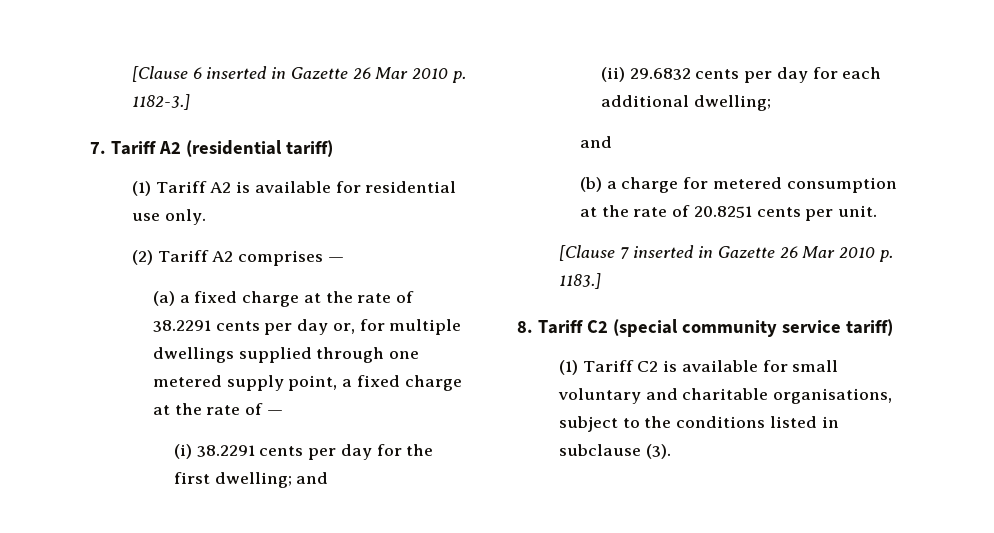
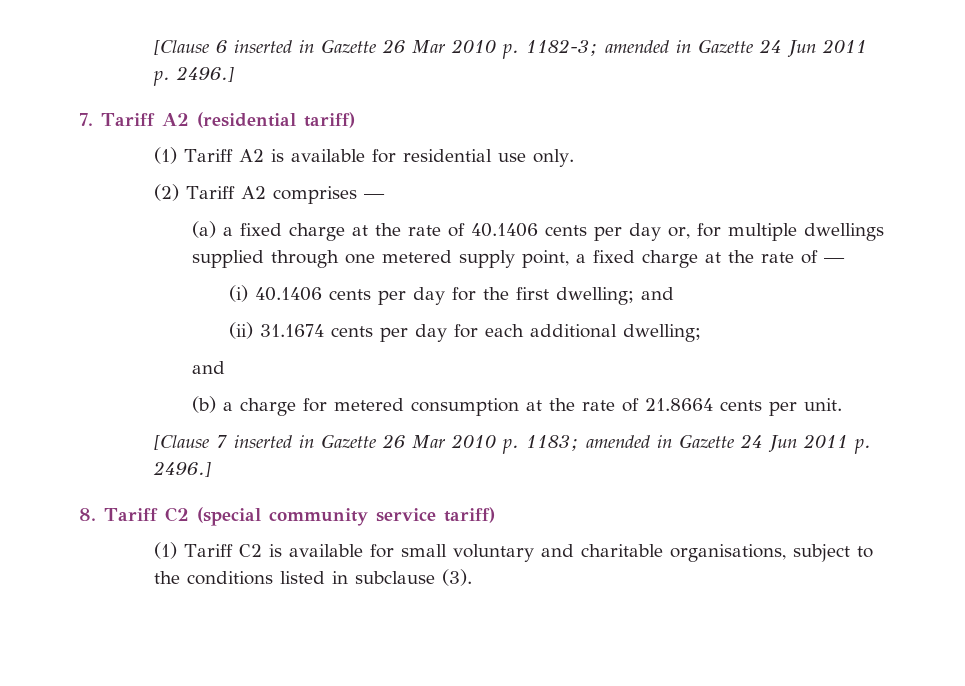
- [Clause 6 inserted in Gazette 26 Mar 2010 p. 1182-3.]
+ [Clause 6 inserted in Gazette 26 Mar 2010 p. 1182-3; amended in Gazette 24 Jun 2011 p. 2496.]
- (a) a fixed charge at the rate of 38.2291 cents per day or, for multiple dwellings supplied through one metered supply point, a fixed charge at the rate of —
+ (a) a fixed charge at the rate of 40.1406 cents per day or, for multiple dwellings supplied through one metered supply point, a fixed charge at the rate of —
- (i) 38.2291 cents per day for the first dwelling; and
+ (i) 40.1406 cents per day for the first dwelling; and
- (ii) 29.6832 cents per day for each additional dwelling;
+ (ii) 31.1674 cents per day for each additional dwelling;
- (b) a charge for metered consumption at the rate of 20.8251 cents per unit.
+ (b) a charge for metered consumption at the rate of 21.8664 cents per unit.
- [Clause 7 inserted in Gazette 26 Mar 2010 p. 1183.]
+ [Clause 7 inserted in Gazette 26 Mar 2010 p. 1183; amended in Gazette 24 Jun 2011 p. 2496.]

